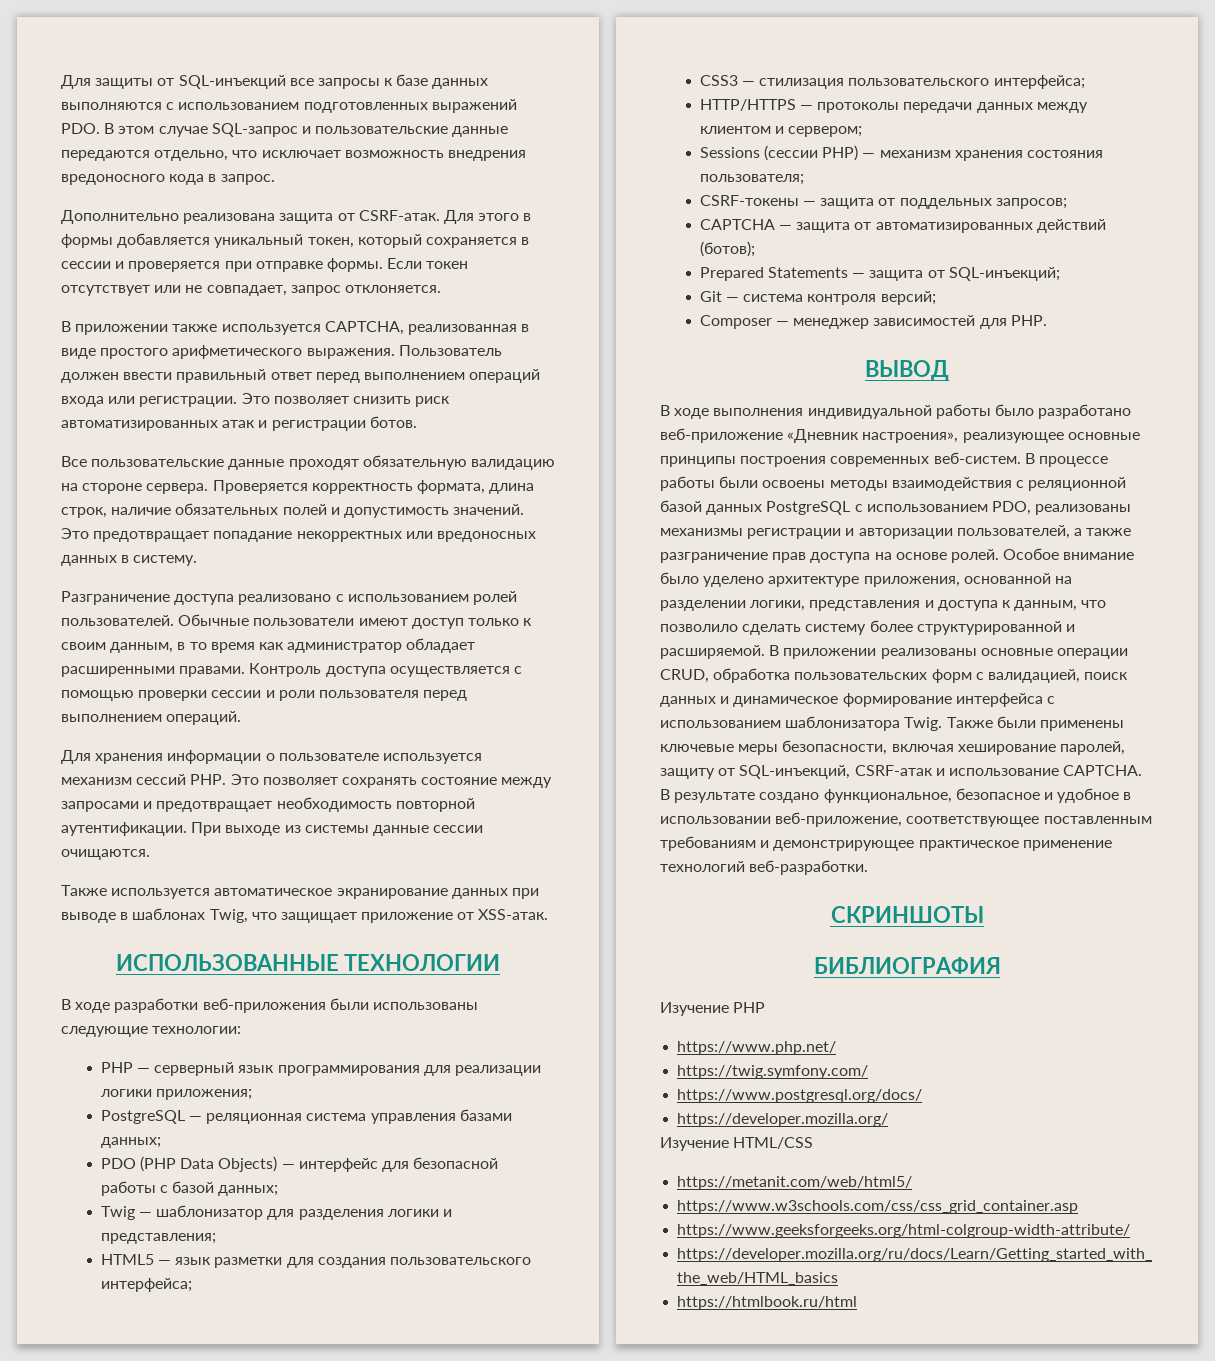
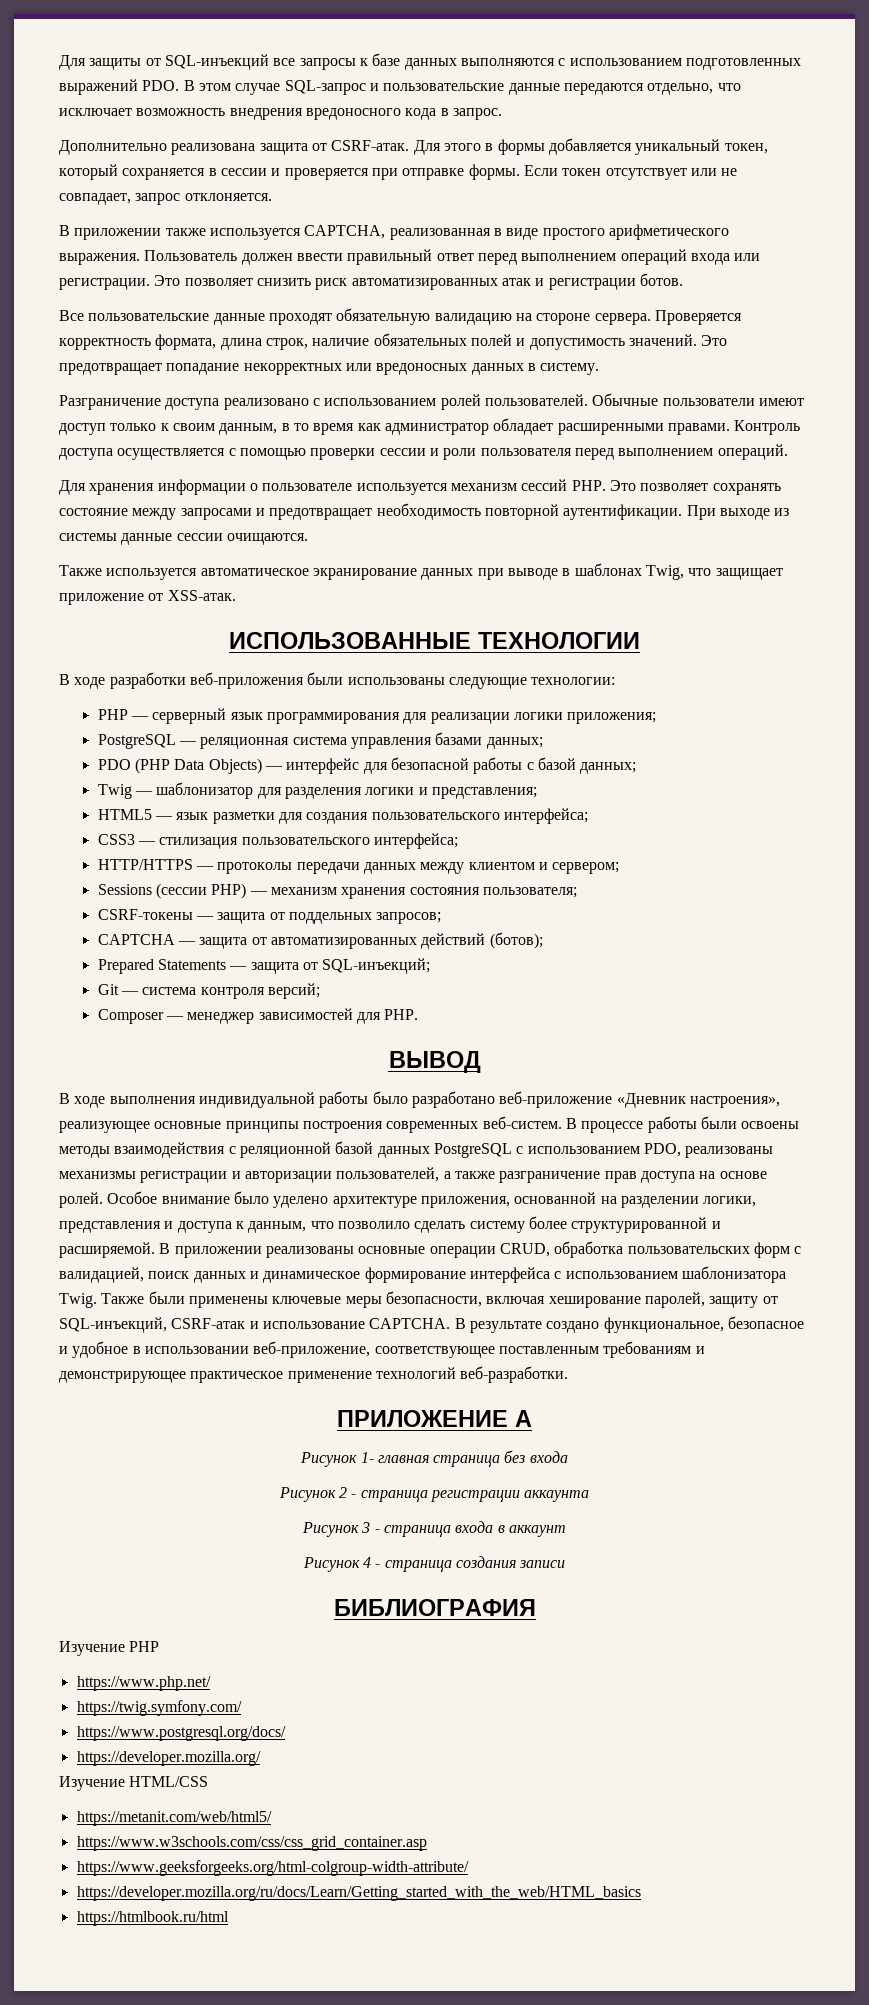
- СКРИНШОТЫ
+ ПРИЛОЖЕНИЕ А
+ Рисунок 1- главная страница без входа
+ Рисунок 2 - страница регистрации аккаунта
+ Рисунок 3 - страница входа в аккаунт
+ Рисунок 4 - страница создания записи

